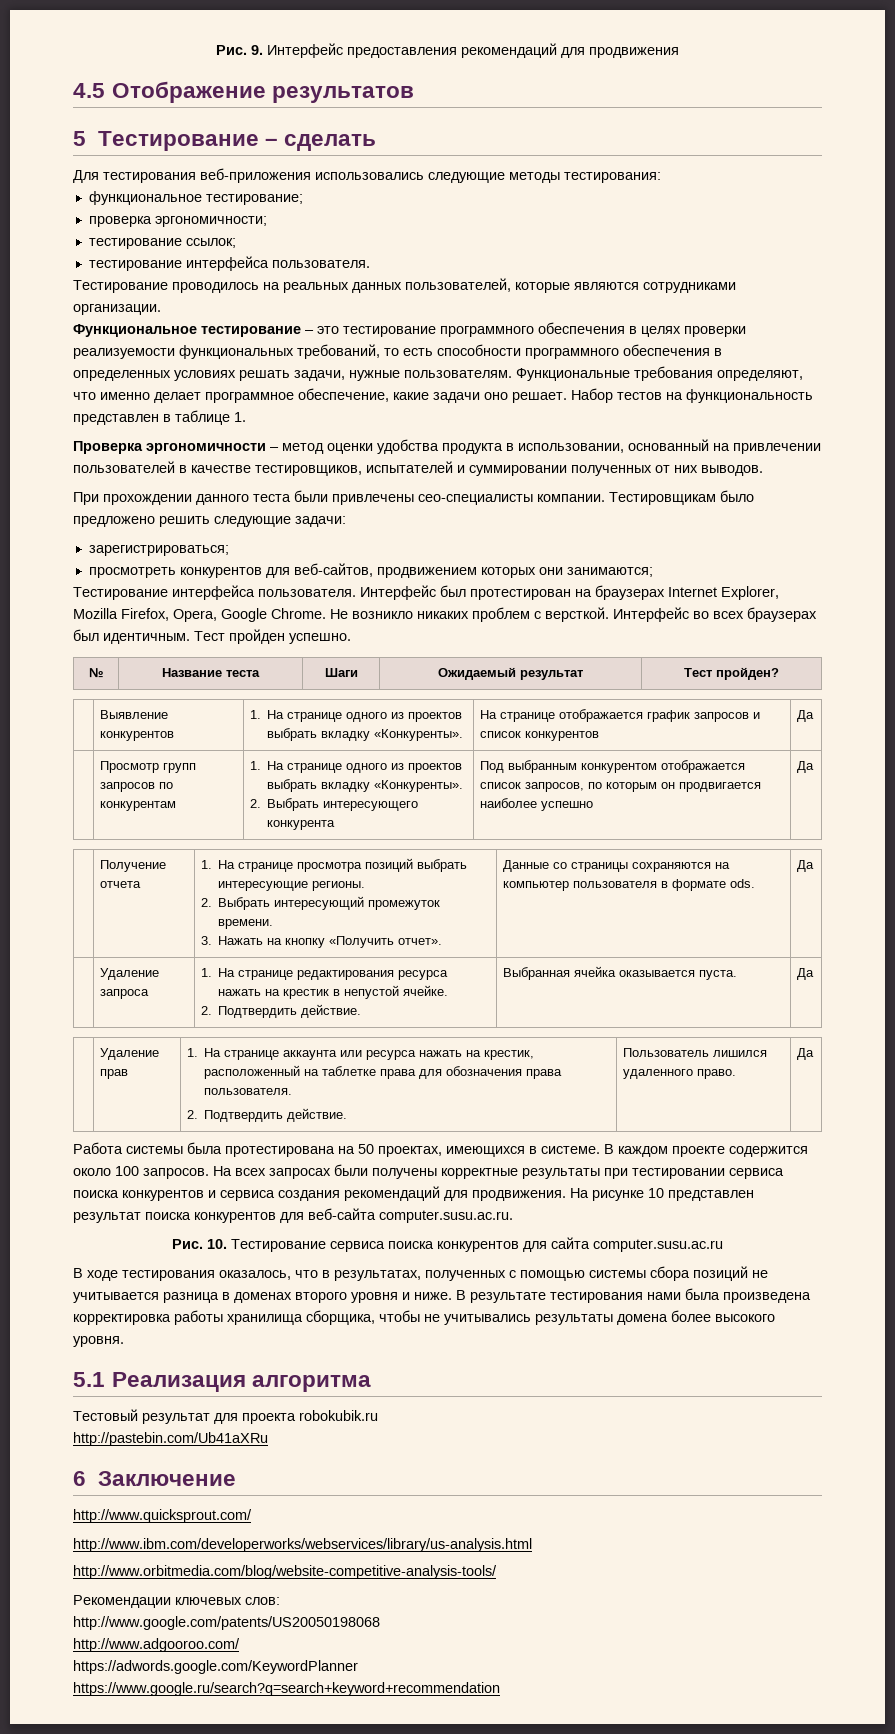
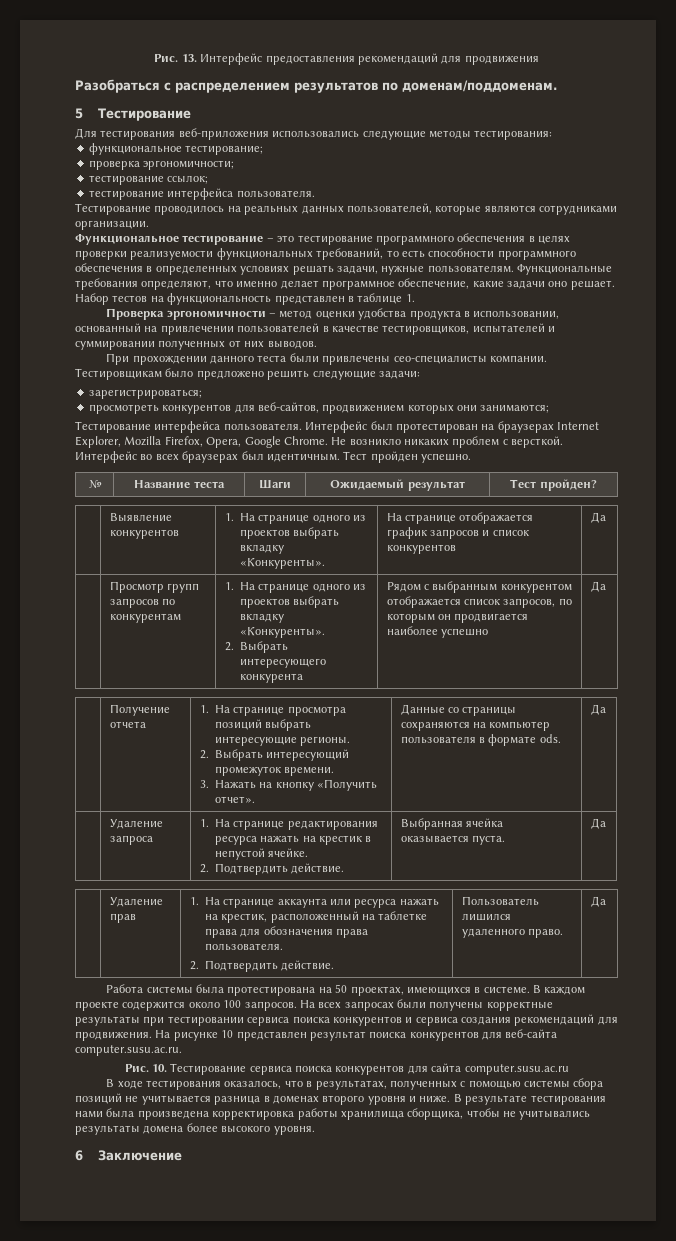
- Рис. 9. Интерфейс предоставления рекомендаций для продвижения
+ Рис. 13. Интерфейс предоставления рекомендаций для продвижения
- 4.5 Отображение результатов
+ Разобраться с распределением результатов по доменам/поддоменам.
- 5 Тестирование – сделать
+ 5 Тестирование
  | Просмотр групп запросов по конкурентам | 1. На странице одного из проектов выбрать вкладку «Конкуренты».
- 2. Выбрать интересующего конкурента | Под выбранным конкурентом отображается список запросов, по которым он продвигается наиболее успешно | Да
+ 2. Выбрать интересующего конкурента | Рядом с выбранным конкурентом отображается список запросов, по которым он продвигается наиболее успешно | Да
- 5.1 Реализация алгоритма
- Тестовый результат для проекта robokubik.ru
- http://pastebin.com/Ub41aXRu
  6 Заключение
- http://www.quicksprout.com/
- http://www.ibm.com/developerworks/webservices/library/us-analysis.html
- http://www.orbitmedia.com/blog/website-competitive-analysis-tools/
- Рекомендации ключевых слов:
- http://www.google.com/patents/US20050198068
- http://www.adgooroo.com/
- https://adwords.google.com/KeywordPlanner
- https://www.google.ru/search?q=search+keyword+recommendation

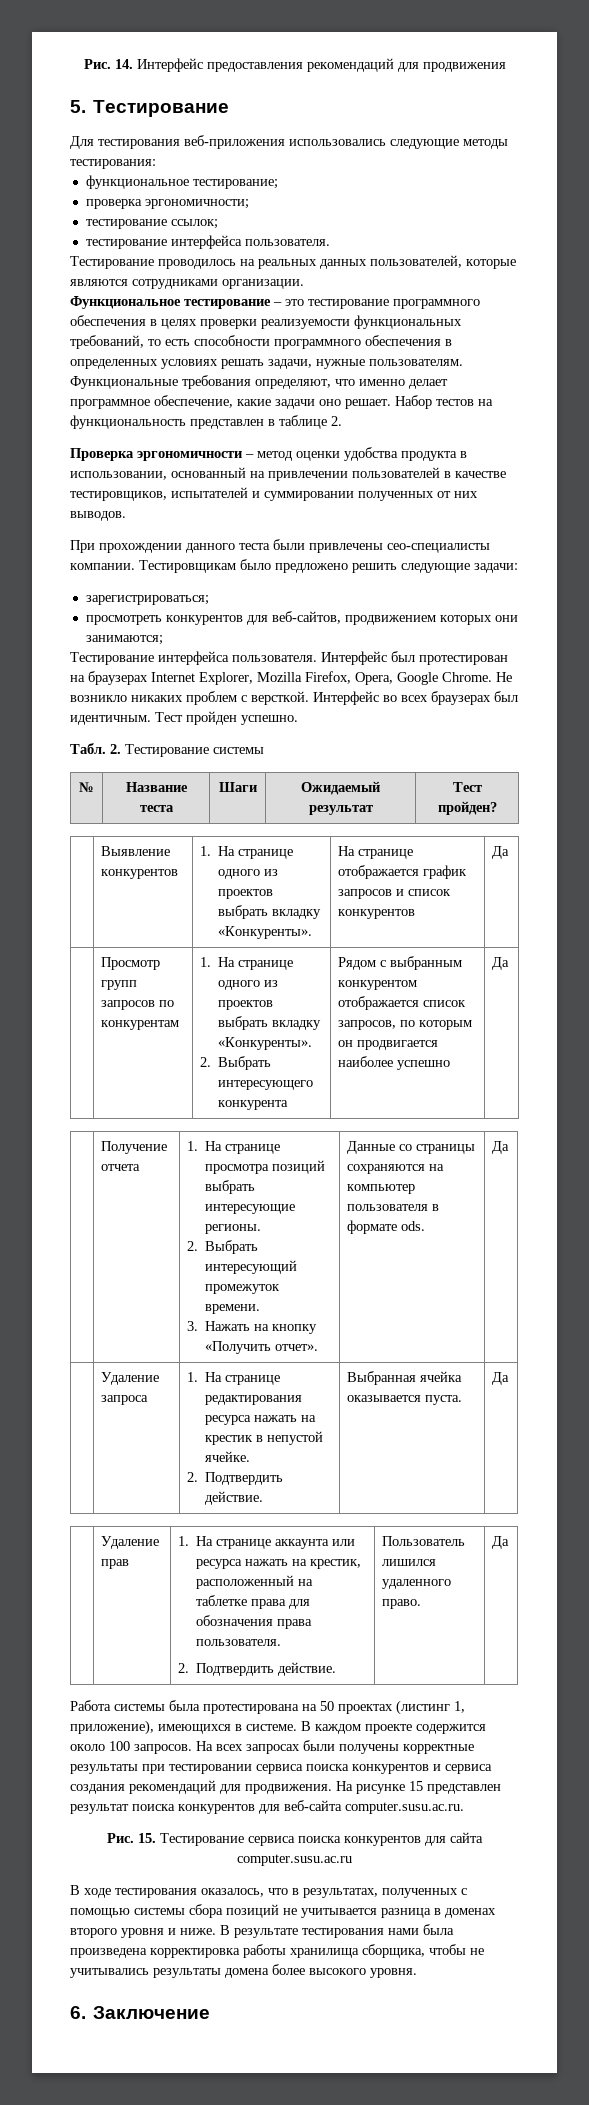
- Рис. 13. Интерфейс предоставления рекомендаций для продвижения
+ Рис. 14. Интерфейс предоставления рекомендаций для продвижения
- Разобраться с распределением результатов по доменам/поддоменам.
- 5 Тестирование
+ 5. Тестирование
- Набор тестов на функциональность представлен в таблице 1.
+ Набор тестов на функциональность представлен в таблице 2.
+ Табл. 2. Тестирование системы
- Работа системы была протестирована на 50 проектах, имеющихся в системе.
+ Работа системы была протестирована на 50 проектах (листинг 1, приложение), имеющихся в системе.
- На рисунке 10 представлен результат поиска конкурентов для веб-сайта computer.susu.ac.ru.
+ На рисунке 15 представлен результат поиска конкурентов для веб-сайта computer.susu.ac.ru.
- Рис. 10. Тестирование сервиса поиска конкурентов для сайта computer.susu.ac.ru
+ Рис. 15. Тестирование сервиса поиска конкурентов для сайта computer.susu.ac.ru
- 6 Заключение
+ 6. Заключение

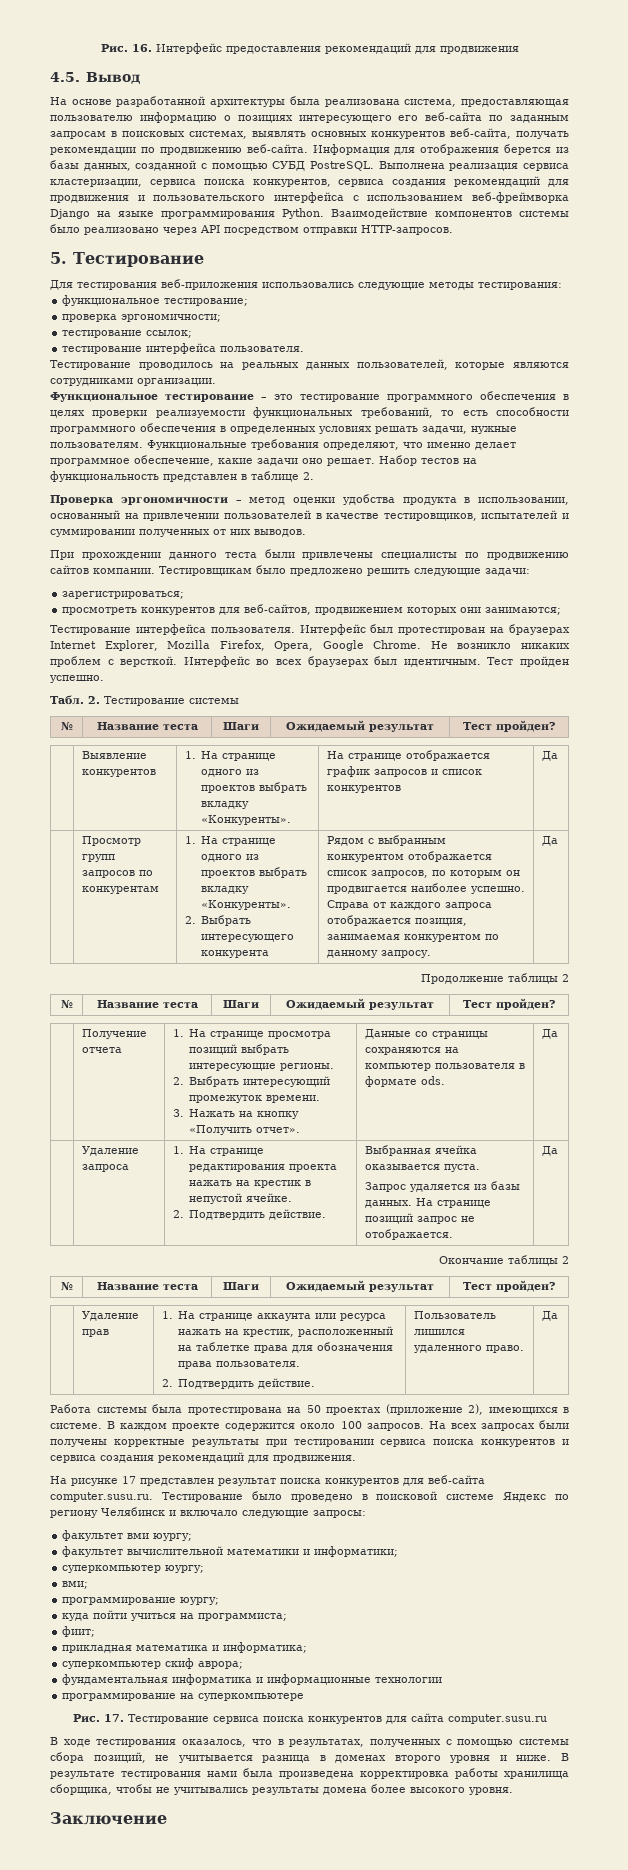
- Рис. 14. Интерфейс предоставления рекомендаций для продвижения
+ Рис. 16. Интерфейс предоставления рекомендаций для продвижения
+ 4.5. Вывод
+ На основе разработанной архитектуры была реализована система, предоставляющая пользователю информацию о позициях интересующего его веб-сайта по заданным запросам в поисковых системах, выявлять основных конкурентов веб-сайта, получать рекомендации по продвижению веб-сайта. Информация для отображения берется из базы данных, созданной с помощью СУБД PostreSQL. Выполнена реализация сервиса кластеризации, сервиса поиска конкурентов, сервиса создания рекомендаций для продвижения и пользовательского интерфейса с использованием веб-фреймворка Django на языке программирования Python. Взаимодействие компонентов системы было реализовано через API посредством отправки HTTP-запросов.
- При прохождении данного теста были привлечены сео-специалисты компании.
+ При прохождении данного теста были привлечены специалисты по продвижению сайтов компании.
- Рядом с выбранным конкурентом отображается список запросов, по которым он продвигается наиболее успешно | Да
+ Рядом с выбранным конкурентом отображается список запросов, по которым он продвигается наиболее успешно. Справа от каждого запроса отображается позиция, занимаемая конкурентом по данному запросу. | Да
+ Продолжение таблицы 2
+ № | Название теста | Шаги | Ожидаемый результат | Тест пройден?
- | Удаление запроса | 1. На странице редактирования ресурса нажать на крестик в непустой ячейке.
- 2. Подтвердить действие. | Выбранная ячейка оказывается пуста. | Да
+ | Удаление запроса | 1. На странице редактирования проекта нажать на крестик в непустой ячейке.
+ 2. Подтвердить действие. | Выбранная ячейка оказывается пуста.
+ Запрос удаляется из базы данных. На странице позиций запрос не отображается. | Да
+ Окончание таблицы 2
+ № | Название теста | Шаги | Ожидаемый результат | Тест пройден?
- Работа системы была протестирована на 50 проектах (листинг 1, приложение), имеющихся в системе.
+ Работа системы была протестирована на 50 проектах (приложение 2), имеющихся в системе.
- На всех запросах были получены корректные результаты при тестировании сервиса поиска конкурентов и сервиса создания рекомендаций для продвижения. На рисунке 15 представлен результат поиска конкурентов для веб-сайта computer.susu.ac.ru.
- Рис. 15. Тестирование сервиса поиска конкурентов для сайта computer.susu.ac.ru
+ На всех запросах были получены корректные результаты при тестировании сервиса поиска конкурентов и сервиса создания рекомендаций для продвижения.
+ На рисунке 17 представлен результат поиска конкурентов для веб-сайта computer.susu.ru. Тестирование было проведено в поисковой системе Яндекс по региону Челябинск и включало следующие запросы:
+ факультет вми юургу;
+ факультет вычислительной математики и информатики;
+ суперкомпьютер юургу;
+ вми;
+ программирование юургу;
+ куда пойти учиться на программиста;
+ фиит;
+ прикладная математика и информатика;
+ суперкомпьютер скиф аврора;
+ фундаментальная информатика и информационные технологии
+ программирование на суперкомпьютере
+ Рис. 17. Тестирование сервиса поиска конкурентов для сайта computer.susu.ru
- В ходе тестирования оказалось, что в результатах, полученных с помощью системы сбора позиций не учитывается разница в доменах второго уровня и ниже.
+ В ходе тестирования оказалось, что в результатах, полученных с помощью системы сбора позиций, не учитывается разница в доменах второго уровня и ниже.
- 6. Заключение
+ Заключение

